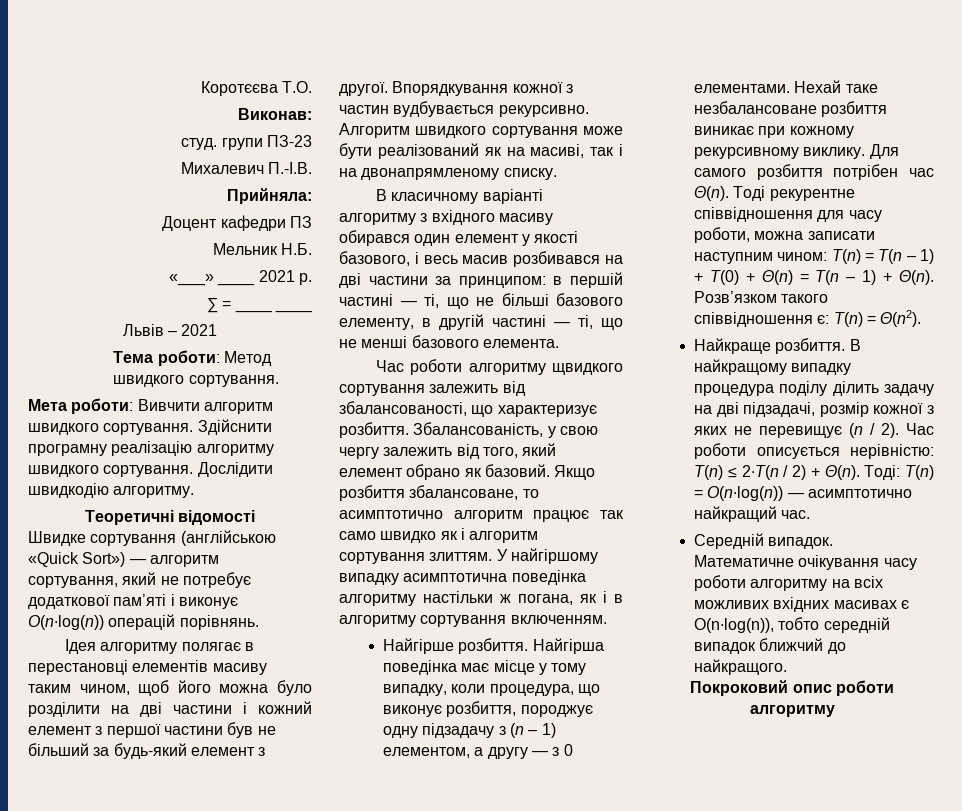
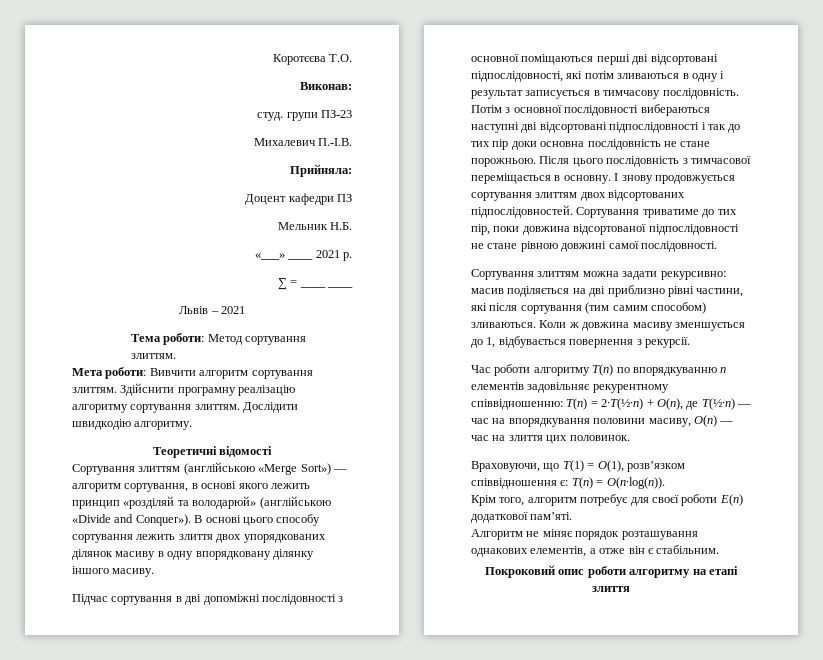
- Тема роботи: Метод швидкого сортування.
+ Тема роботи: Метод сортування злиттям.
- Мета роботи: Вивчити алгоритм швидкого сортування.
+ Мета роботи: Вивчити алгоритм сортування злиттям.
- Здійснити програмну реалізацію алгоритму швидкого сортування.
+ Здійснити програмну реалізацію алгоритму сортування злиттям.
- Швидке сортування (англійською «Quick Sort») — алгоритм сортування, який не потребує додаткової пам’яті і виконує O(n∙log(n)) операцій порівнянь.
- Ідея алгоритму полягає в перестановці елементів масиву таким чином, щоб його можна було розділити на дві частини і кожний елемент з першої частини був не більший за будь-який елемент з другої. Впорядкування кожної з частин вудбувається рекурсивно. Алгоритм швидкого сортування може бути реалізований як на масиві, так і на двонапрямленому списку.
- В класичному варіанті алгоритму з вхідного масиву обирався один елемент у якості базового, і весь масив розбивався на дві частини за принципом: в першій частині — ті, що не більші базового елементу, в другій частині — ті, що не менші базового елемента.
- Час роботи алгоритму щвидкого сортування залежить від збалансованості, що характеризує розбиття. Збалансованість, у свою чергу залежить від того, який елемент обрано як базовий. Якщо розбиття збалансоване, то асимптотично алгоритм працює так само швидко як і алгоритм сортування злиттям. У найгіршому випадку асимптотична поведінка алгоритму настільки ж погана, як і в алгоритму сортування включенням.
- Найгірше розбиття. Найгірша поведінка має місце у тому випадку, коли процедура, що виконує розбиття, породжує одну підзадачу з (n – 1) елементом, а другу — з 0 елементами. Нехай таке незбалансоване розбиття виникає при кожному рекурсивному виклику. Для самого розбиття потрібен час Θ(n). Тоді рекурентне співвідношення для часу роботи, можна записати наступним чином: T(n) = T(n – 1) + T(0) + Θ(n) = T(n – 1) + Θ(n). Розв’язком такого співвідношення є: T(n) = Θ(n2).
- Найкраще розбиття. В найкращому випадку процедура поділу ділить задачу на дві підзадачі, розмір кожної з яких не перевищує (n / 2). Час роботи описується нерівністю: T(n) ≤ 2∙T(n / 2) + Θ(n). Тоді: T(n) = O(n∙log(n)) — асимптотично найкращий час.
- Середній випадок. Математичне очікування часу роботи алгоритму на всіх можливих вхідних масивах є O(n∙log(n)), тобто середній випадок ближчий до найкращого.
+ Сортування злиттям (англійською «Merge Sort») — алгоритм сортування, в основі якого лежить принцип «розділяй та володарюй» (англійською «Divide and Conquer»). В основі цього способу сортування лежить злиття двох упорядкованих ділянок масиву в одну впорядковану ділянку іншого масиву.
+ Підчас сортування в дві допоміжні послідовності з основної поміщаються перші дві відсортовані підпослідовності, які потім зливаються в одну і результат записується в тимчасову послідовність. Потім з основної послідовності вибераються наступні дві відсортовані підпослідовності і так до тих пір доки основна послідовність не стане порожньою. Після цього послідовність з тимчасової переміщається в основну. І знову продовжується сортування злиттям двох відсортованих підпослідовностей. Сортування триватиме до тих пір, поки довжина відсортованої підпослідовності не стане рівною довжині самої послідовності.
+ Сортування злиттям можна задати рекурсивно: масив поділяється на дві приблизно рівні частини, які після сортування (тим самим способом) зливаються. Коли ж довжина масиву зменшується до 1, відбувається повернення з рекурсії.
+ Час роботи алгоритму T(n) по впорядкуванню n елементів задовільняє рекурентному співвідношенню: T(n) = 2∙T(½∙n) + O(n), де T(½∙n) — час на впорядкування половини масиву, O(n) — час на злиття цих половинок.
+ Враховуючи, що T(1) = O(1), розв’язком співвідношення є: T(n) = O(n∙log(n)).
+ Крім того, алгоритм потребує для своєї роботи E(n) додаткової пам’яті.
+ Алгоритм не міняє порядок розташування однакових елементів, а отже він є стабільним.
- Покроковий опис роботи алгоритму
+ Покроковий опис роботи алгоритму на етапі злиття

